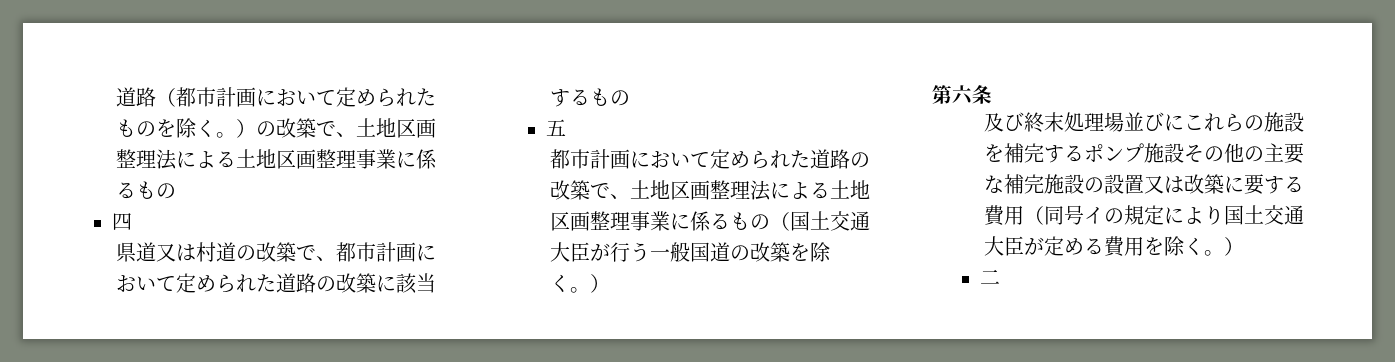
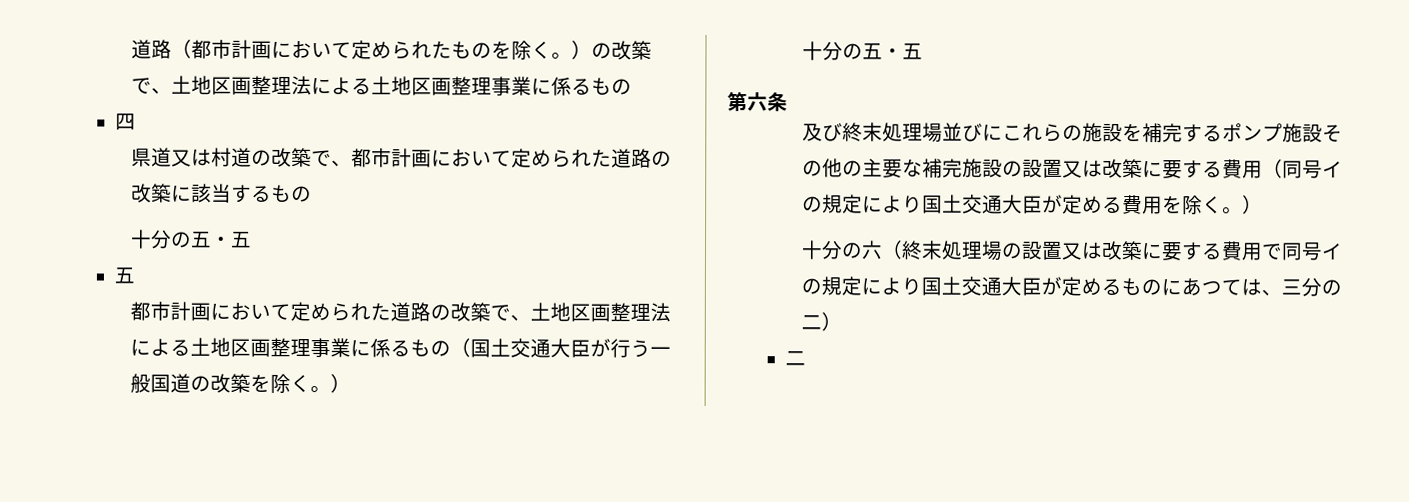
  県道又は村道の改築で、都市計画において定められた道路の改築に該当するもの
+ 十分の五・五
  都市計画において定められた道路の改築で、土地区画整理法による土地区画整理事業に係るもの（国土交通大臣が行う一般国道の改築を除く。）
+ 十分の五・五
+ 十分の六（終末処理場の設置又は改築に要する費用で同号イの規定により国土交通大臣が定めるものにあつては、三分の二）

